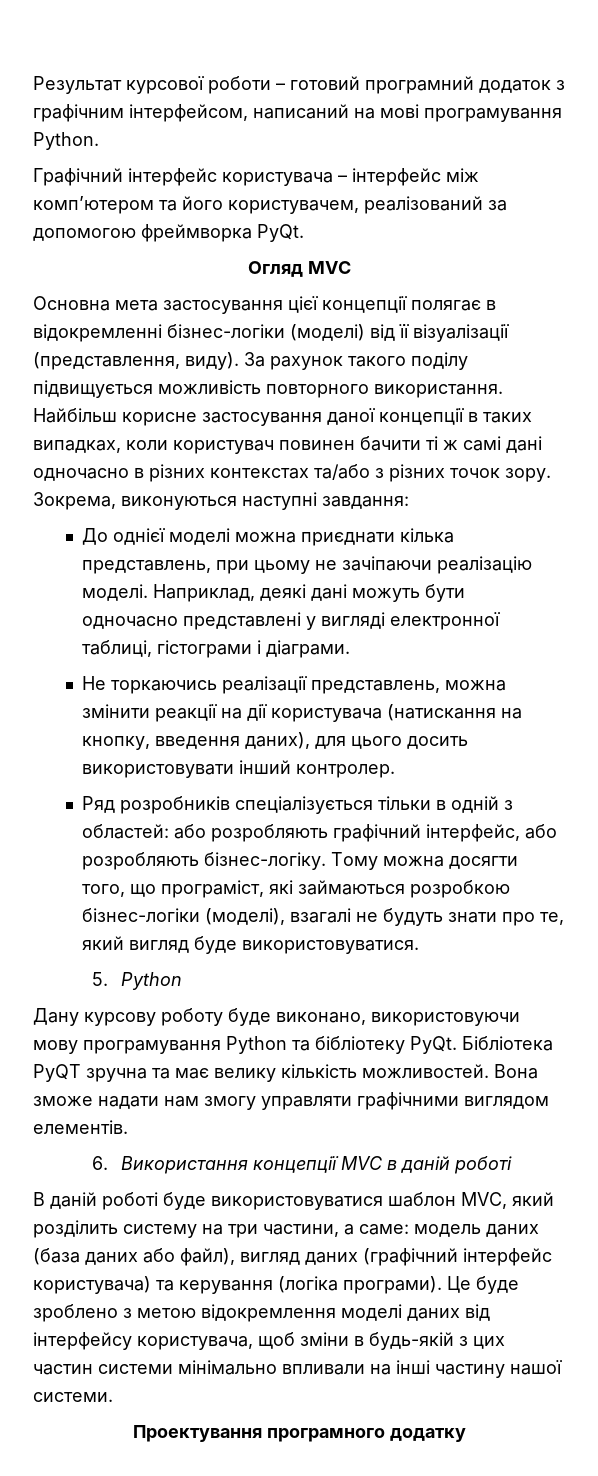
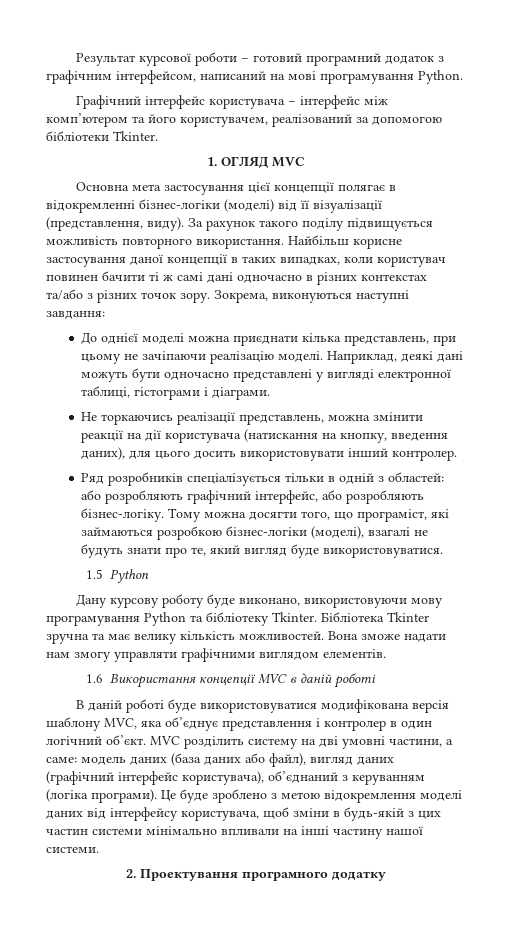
- Графічний інтерфейс користувача – інтерфейс між комп’ютером та його користувачем, реалізований за допомогою фреймворка PyQt.
- Огляд MVC
+ Графічний інтерфейс користувача – інтерфейс між комп’ютером та його користувачем, реалізований за допомогою бібліотеки Tkinter.
+ 1. ОГЛЯД MVC
- 5. Python
+ 1.5 Python
- Дану курсову роботу буде виконано, використовуючи мову програмування Python та бібліотеку PyQt. Бібліотека PyQT зручна та має велику кількість можливостей.
+ Дану курсову роботу буде виконано, використовуючи мову програмування Python та бібліотеку Tkinter. Бібліотека Tkinter зручна та має велику кількість можливостей.
- 6. Використання концепції MVC в даній роботі
+ 1.6 Використання концепції MVC в даній роботі
- В даній роботі буде використовуватися шаблон MVC, який розділить систему на три частини, а саме: модель даних (база даних або файл), вигляд даних (графічний інтерфейс користувача) та керування (логіка програми).
+ В даній роботі буде використовуватися модифікована версія шаблону MVC, яка об’єднує представлення і контролер в один логічний об’єкт. MVC розділить систему на дві умовні частини, а саме: модель даних (база даних або файл), вигляд даних (графічний інтерфейс користувача), об’єднаний з керуванням (логіка програми).
- Проектування програмного додатку
+ 2. Проектування програмного додатку

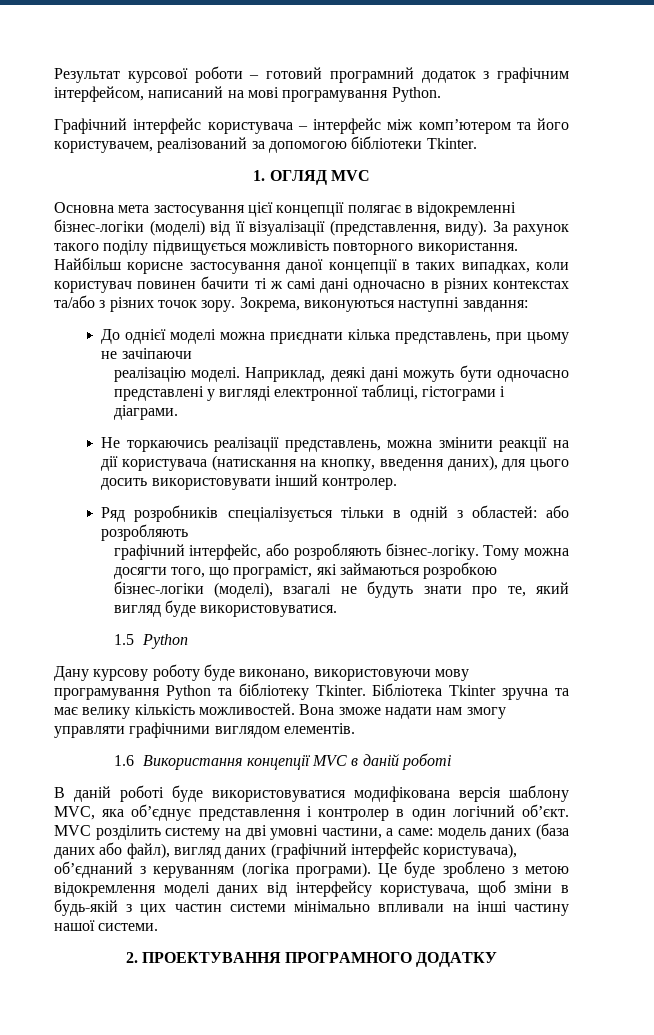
- До однієї моделі можна приєднати кілька представлень, при цьому не зачіпаючи реалізацію моделі.
+ До однієї моделі можна приєднати кілька представлень, при цьому не зачіпаючи
+ реалізацію моделі.
- Ряд розробників спеціалізується тільки в одній з областей: або розробляють графічний інтерфейс, або розробляють бізнес-логіку.
+ Ряд розробників спеціалізується тільки в одній з областей: або розробляють
+ графічний інтерфейс, або розробляють бізнес-логіку.
- 2. Проектування програмного додатку
+ 2. ПРОЕКТУВАННЯ ПРОГРАМНОГО ДОДАТКУ

